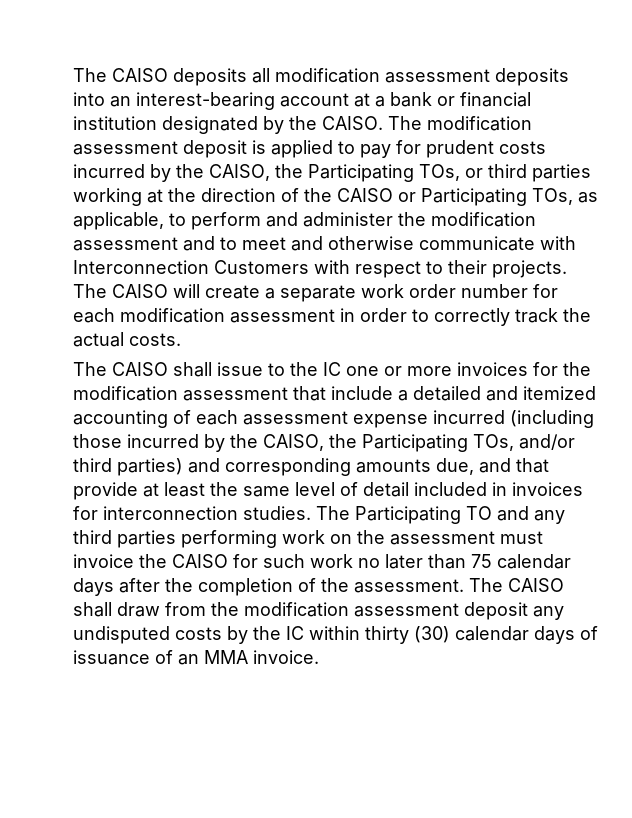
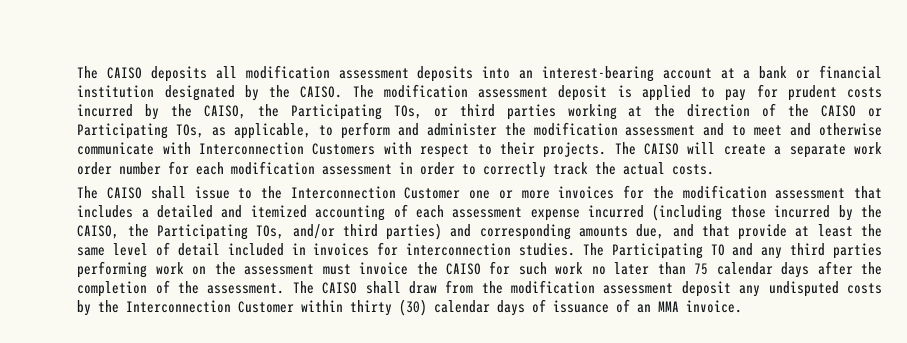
- The CAISO shall issue to the IC one or more invoices for the modification assessment that include a detailed and itemized accounting of each assessment expense incurred (including those incurred by the CAISO, the Participating TOs, and/or third parties) and corresponding amounts due, and that provide at least the same level of detail included in invoices for interconnection studies.
+ The CAISO shall issue to the Interconnection Customer one or more invoices for the modification assessment that includes a detailed and itemized accounting of each assessment expense incurred (including those incurred by the CAISO, the Participating TOs, and/or third parties) and corresponding amounts due, and that provide at least the same level of detail included in invoices for interconnection studies.
- The CAISO shall draw from the modification assessment deposit any undisputed costs by the IC within thirty (30) calendar days of issuance of an MMA invoice.
+ The CAISO shall draw from the modification assessment deposit any undisputed costs by the Interconnection Customer within thirty (30) calendar days of issuance of an MMA invoice.

